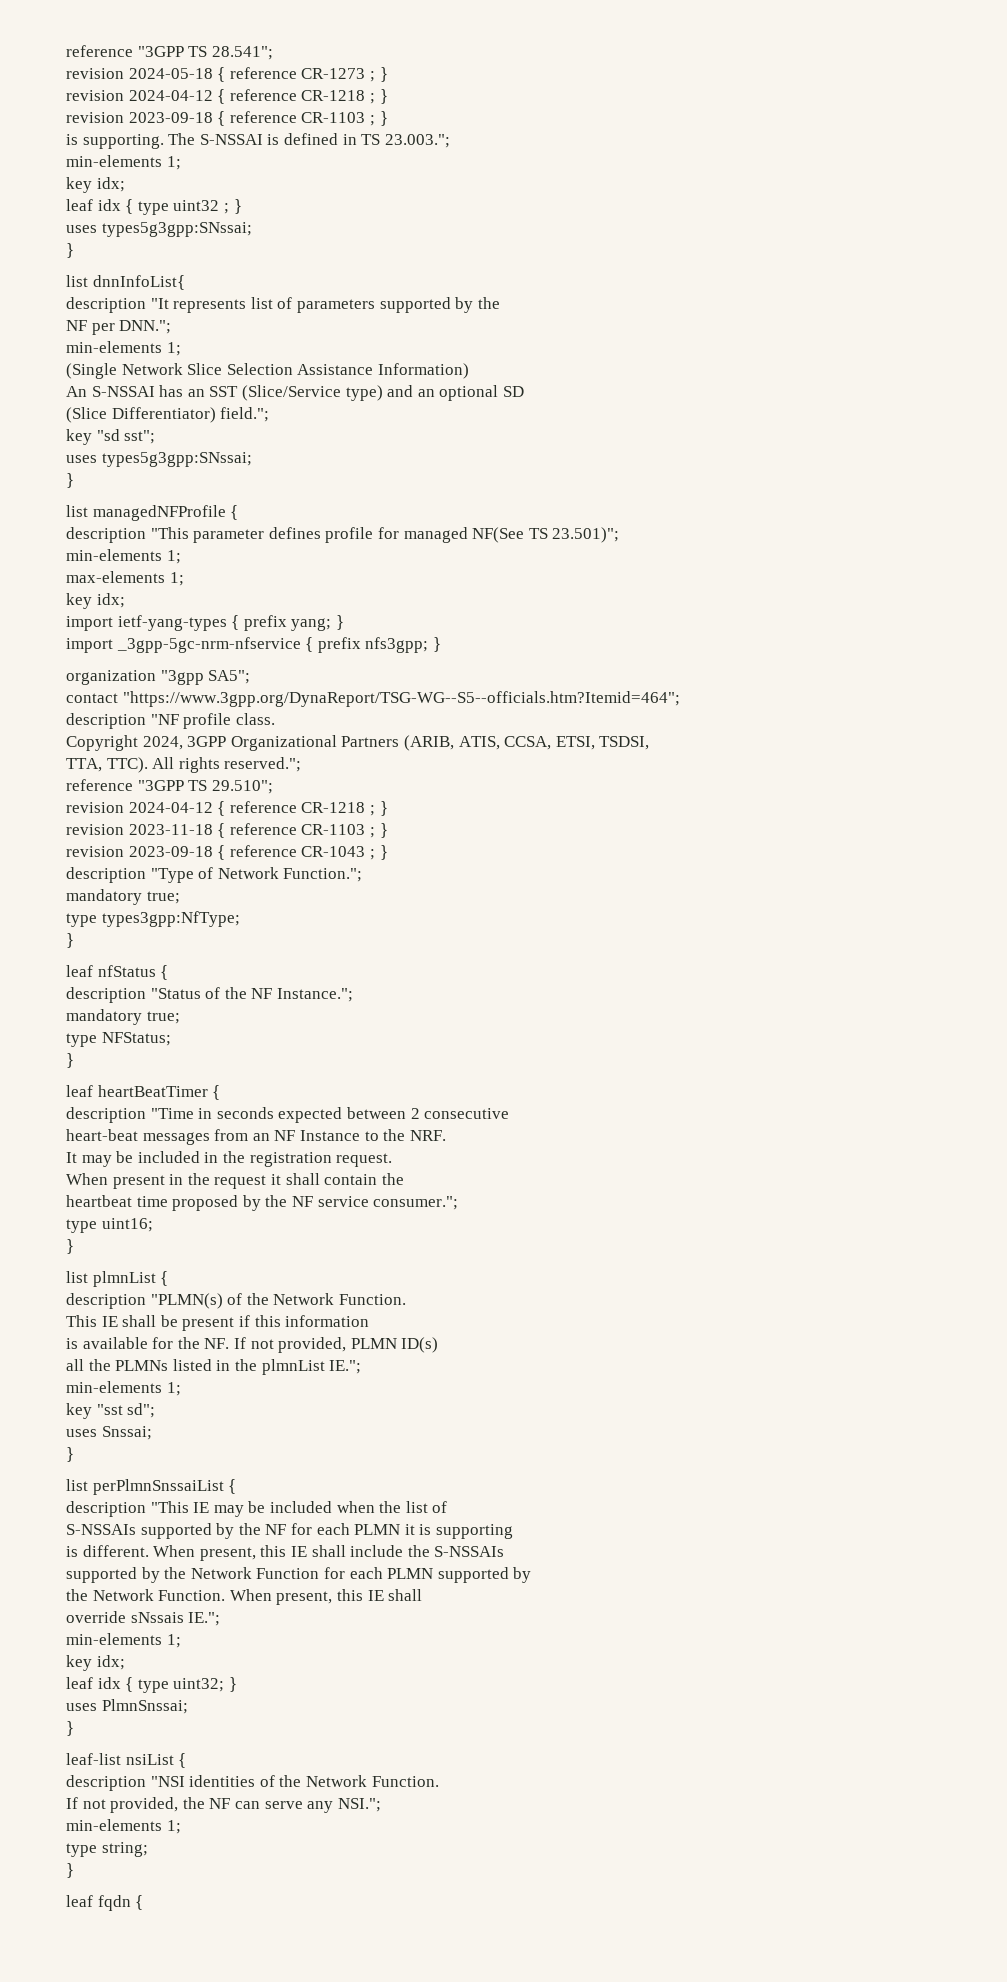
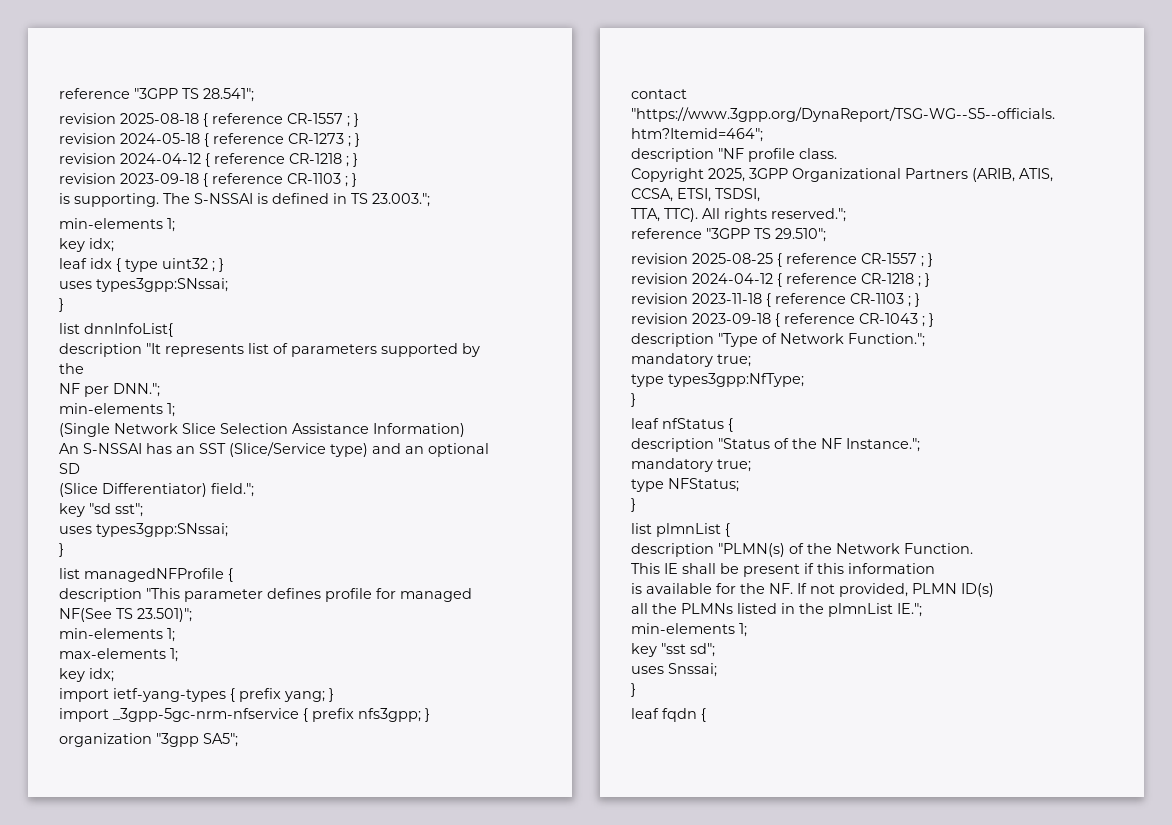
+ revision 2025-08-18 { reference CR-1557 ; }
  leaf idx { type uint32 ; }
- uses types5g3gpp:SNssai;
+ uses types3gpp:SNssai;
  key "sd sst";
- uses types5g3gpp:SNssai;
+ uses types3gpp:SNssai;
- Copyright 2024, 3GPP Organizational Partners (ARIB, ATIS, CCSA, ETSI, TSDSI,
+ Copyright 2025, 3GPP Organizational Partners (ARIB, ATIS, CCSA, ETSI, TSDSI,
+ revision 2025-08-25 { reference CR-1557 ; }
- leaf heartBeatTimer {
- description "Time in seconds expected between 2 consecutive
- heart-beat messages from an NF Instance to the NRF.
- It may be included in the registration request.
- When present in the request it shall contain the
- heartbeat time proposed by the NF service consumer.";
- type uint16;
- }
- list perPlmnSnssaiList {
- description "This IE may be included when the list of
- S-NSSAIs supported by the NF for each PLMN it is supporting
- is different. When present, this IE shall include the S-NSSAIs
- supported by the Network Function for each PLMN supported by
- the Network Function. When present, this IE shall
- override sNssais IE.";
- min-elements 1;
- key idx;
- leaf idx { type uint32; }
- uses PlmnSnssai;
- }
- leaf-list nsiList {
- description "NSI identities of the Network Function.
- If not provided, the NF can serve any NSI.";
- min-elements 1;
- type string;
- }

